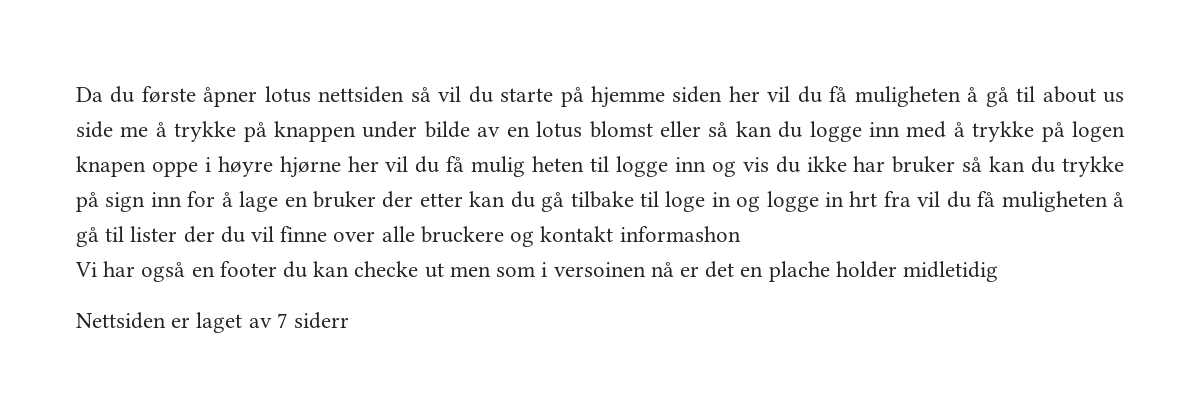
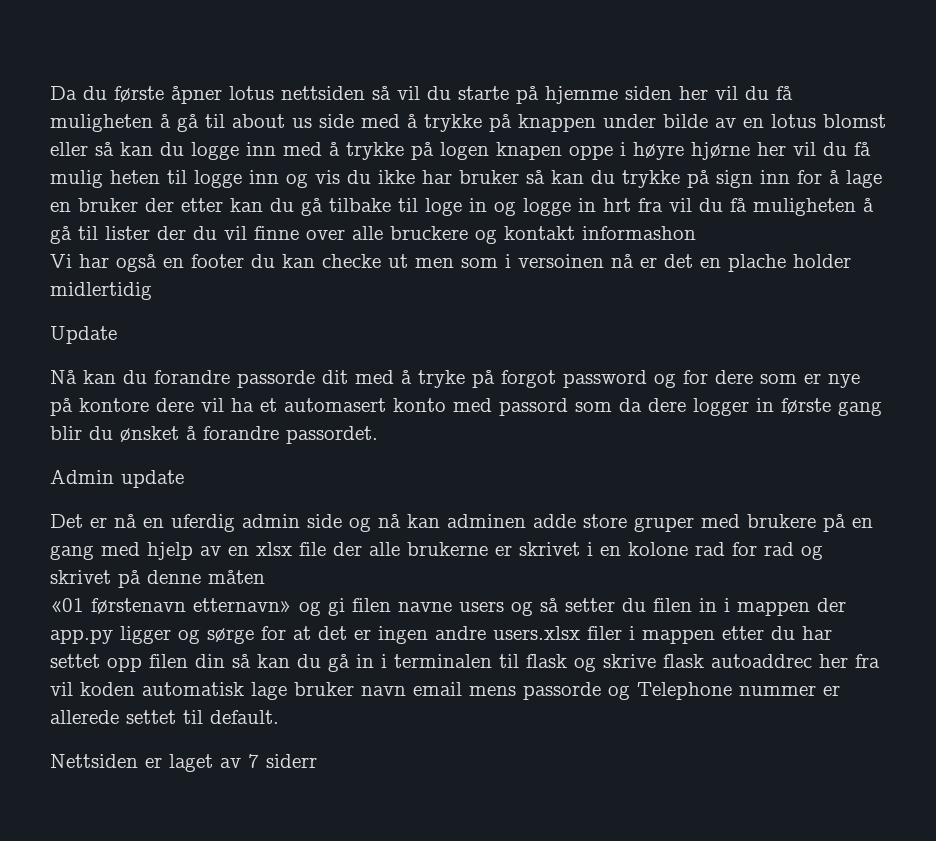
- Da du første åpner lotus nettsiden så vil du starte på hjemme siden her vil du få muligheten å gå til about us side me å trykke på knappen under bilde av en lotus blomst eller så kan du logge inn med å trykke på logen knapen oppe i høyre hjørne her vil du få mulig heten til logge inn og vis du ikke har bruker så kan du trykke på sign inn for å lage en bruker der etter kan du gå tilbake til loge in og logge in hrt fra vil du få muligheten å gå til lister der du vil finne over alle bruckere og kontakt informashon
+ Da du første åpner lotus nettsiden så vil du starte på hjemme siden her vil du få muligheten å gå til about us side med å trykke på knappen under bilde av en lotus blomst eller så kan du logge inn med å trykke på logen knapen oppe i høyre hjørne her vil du få mulig heten til logge inn og vis du ikke har bruker så kan du trykke på sign inn for å lage en bruker der etter kan du gå tilbake til loge in og logge in hrt fra vil du få muligheten å gå til lister der du vil finne over alle bruckere og kontakt informashon
- Vi har også en footer du kan checke ut men som i versoinen nå er det en plache holder midletidig
+ Vi har også en footer du kan checke ut men som i versoinen nå er det en plache holder midlertidig
+ Update
+ Nå kan du forandre passorde dit med å tryke på forgot password og for dere som er nye på kontore dere vil ha et automasert konto med passord som da dere logger in første gang blir du ønsket å forandre passordet.
+ Admin update
+ Det er nå en uferdig admin side og nå kan adminen adde store gruper med brukere på en gang med hjelp av en xlsx file der alle brukerne er skrivet i en kolone rad for rad og skrivet på denne måten
+ «01 førstenavn etternavn» og gi filen navne users og så setter du filen in i mappen der app.py ligger og sørge for at det er ingen andre users.xlsx filer i mappen etter du har settet opp filen din så kan du gå in i terminalen til flask og skrive flask autoaddrec her fra vil koden automatisk lage bruker navn email mens passorde og Telephone nummer er allerede settet til default.

